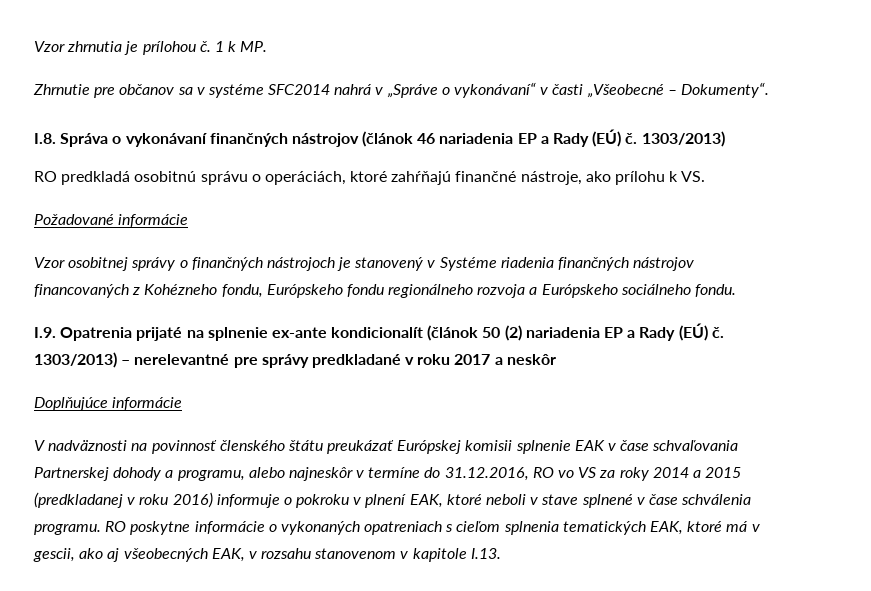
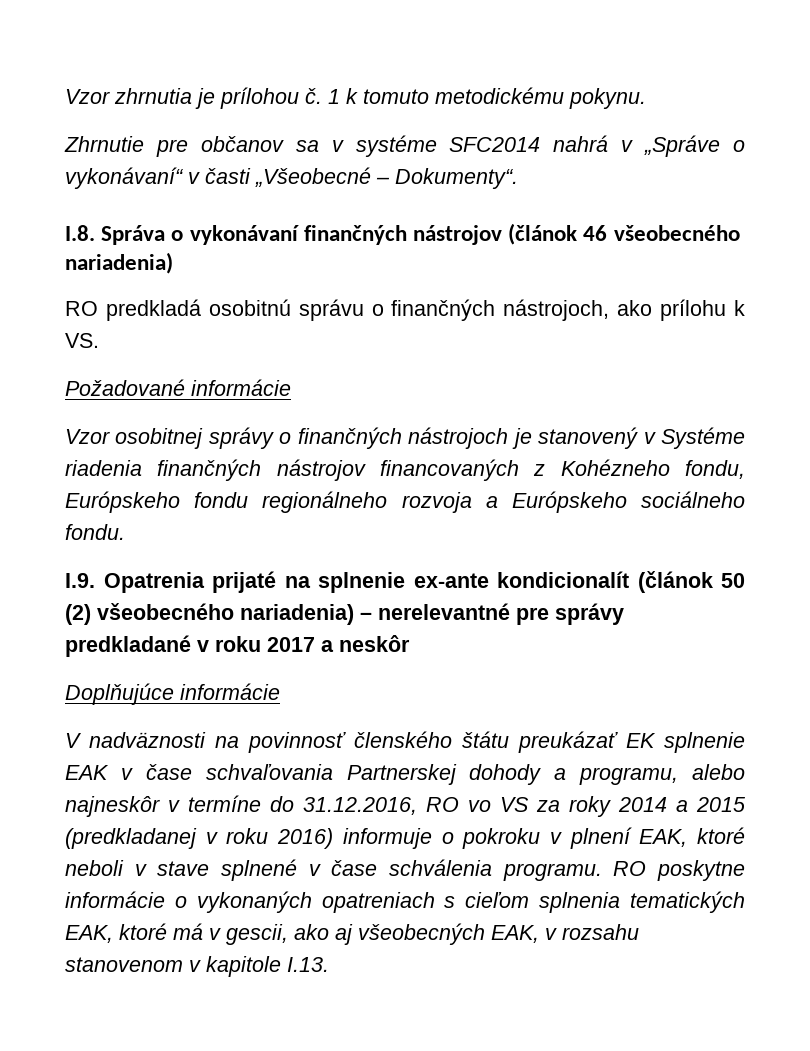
- 1 k MP.
+ 1 k tomuto metodickému pokynu.
- I.8. Správa o vykonávaní finančných nástrojov (článok 46 nariadenia EP a Rady (EÚ) č. 1303/2013)
+ I.8. Správa o vykonávaní finančných nástrojov (článok 46 všeobecného nariadenia)
- RO predkladá osobitnú správu o operáciách, ktoré zahŕňajú finančné nástroje, ako prílohu k VS.
+ RO predkladá osobitnú správu o finančných nástrojoch, ako prílohu k VS.
- I.9. Opatrenia prijaté na splnenie ex-ante kondicionalít (článok 50 (2) nariadenia EP a Rady (EÚ) č. 1303/2013) – nerelevantné pre správy predkladané v roku 2017 a neskôr
+ I.9. Opatrenia prijaté na splnenie ex-ante kondicionalít (článok 50 (2) všeobecného nariadenia) – nerelevantné pre správy predkladané v roku 2017 a neskôr
- V nadväznosti na povinnosť členského štátu preukázať Európskej komisii splnenie EAK v čase schvaľovania Partnerskej dohody a programu, alebo najneskôr v termíne do 31.12.2016, RO vo VS za roky 2014 a 2015 (predkladanej v roku 2016) informuje o pokroku v plnení EAK, ktoré neboli v stave splnené v čase schválenia programu.
+ V nadväznosti na povinnosť členského štátu preukázať EK splnenie EAK v čase schvaľovania Partnerskej dohody a programu, alebo najneskôr v termíne do 31.12.2016, RO vo VS za roky 2014 a 2015 (predkladanej v roku 2016) informuje o pokroku v plnení EAK, ktoré neboli v stave splnené v čase schválenia programu.

